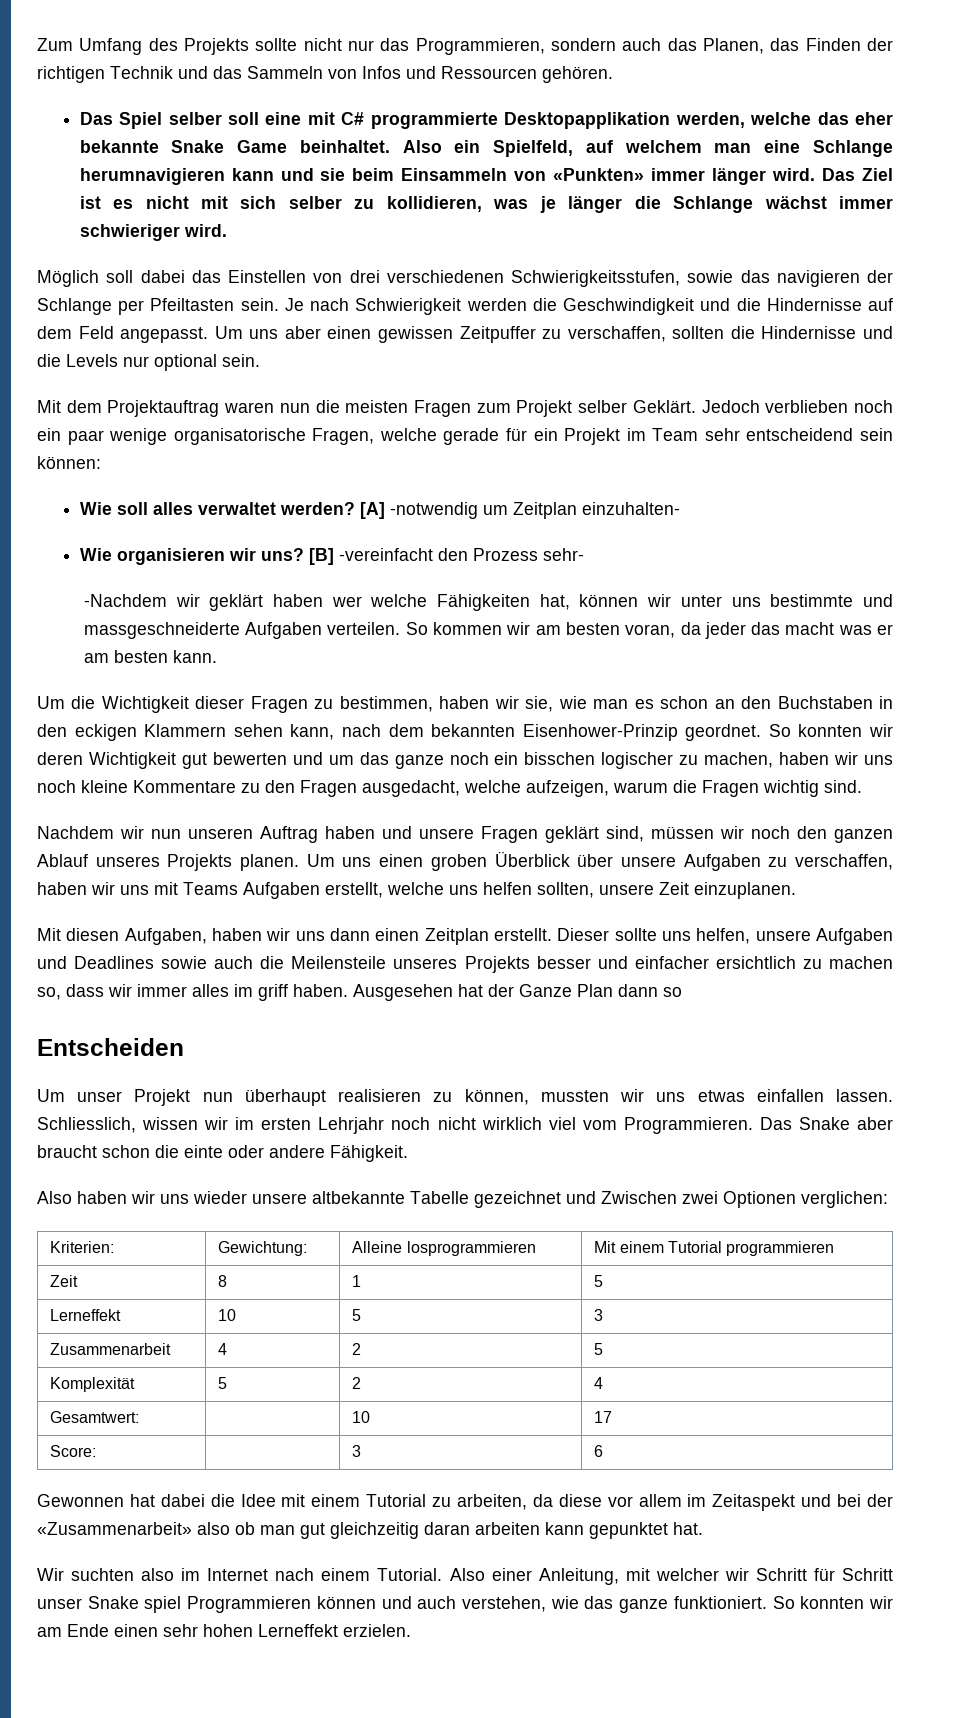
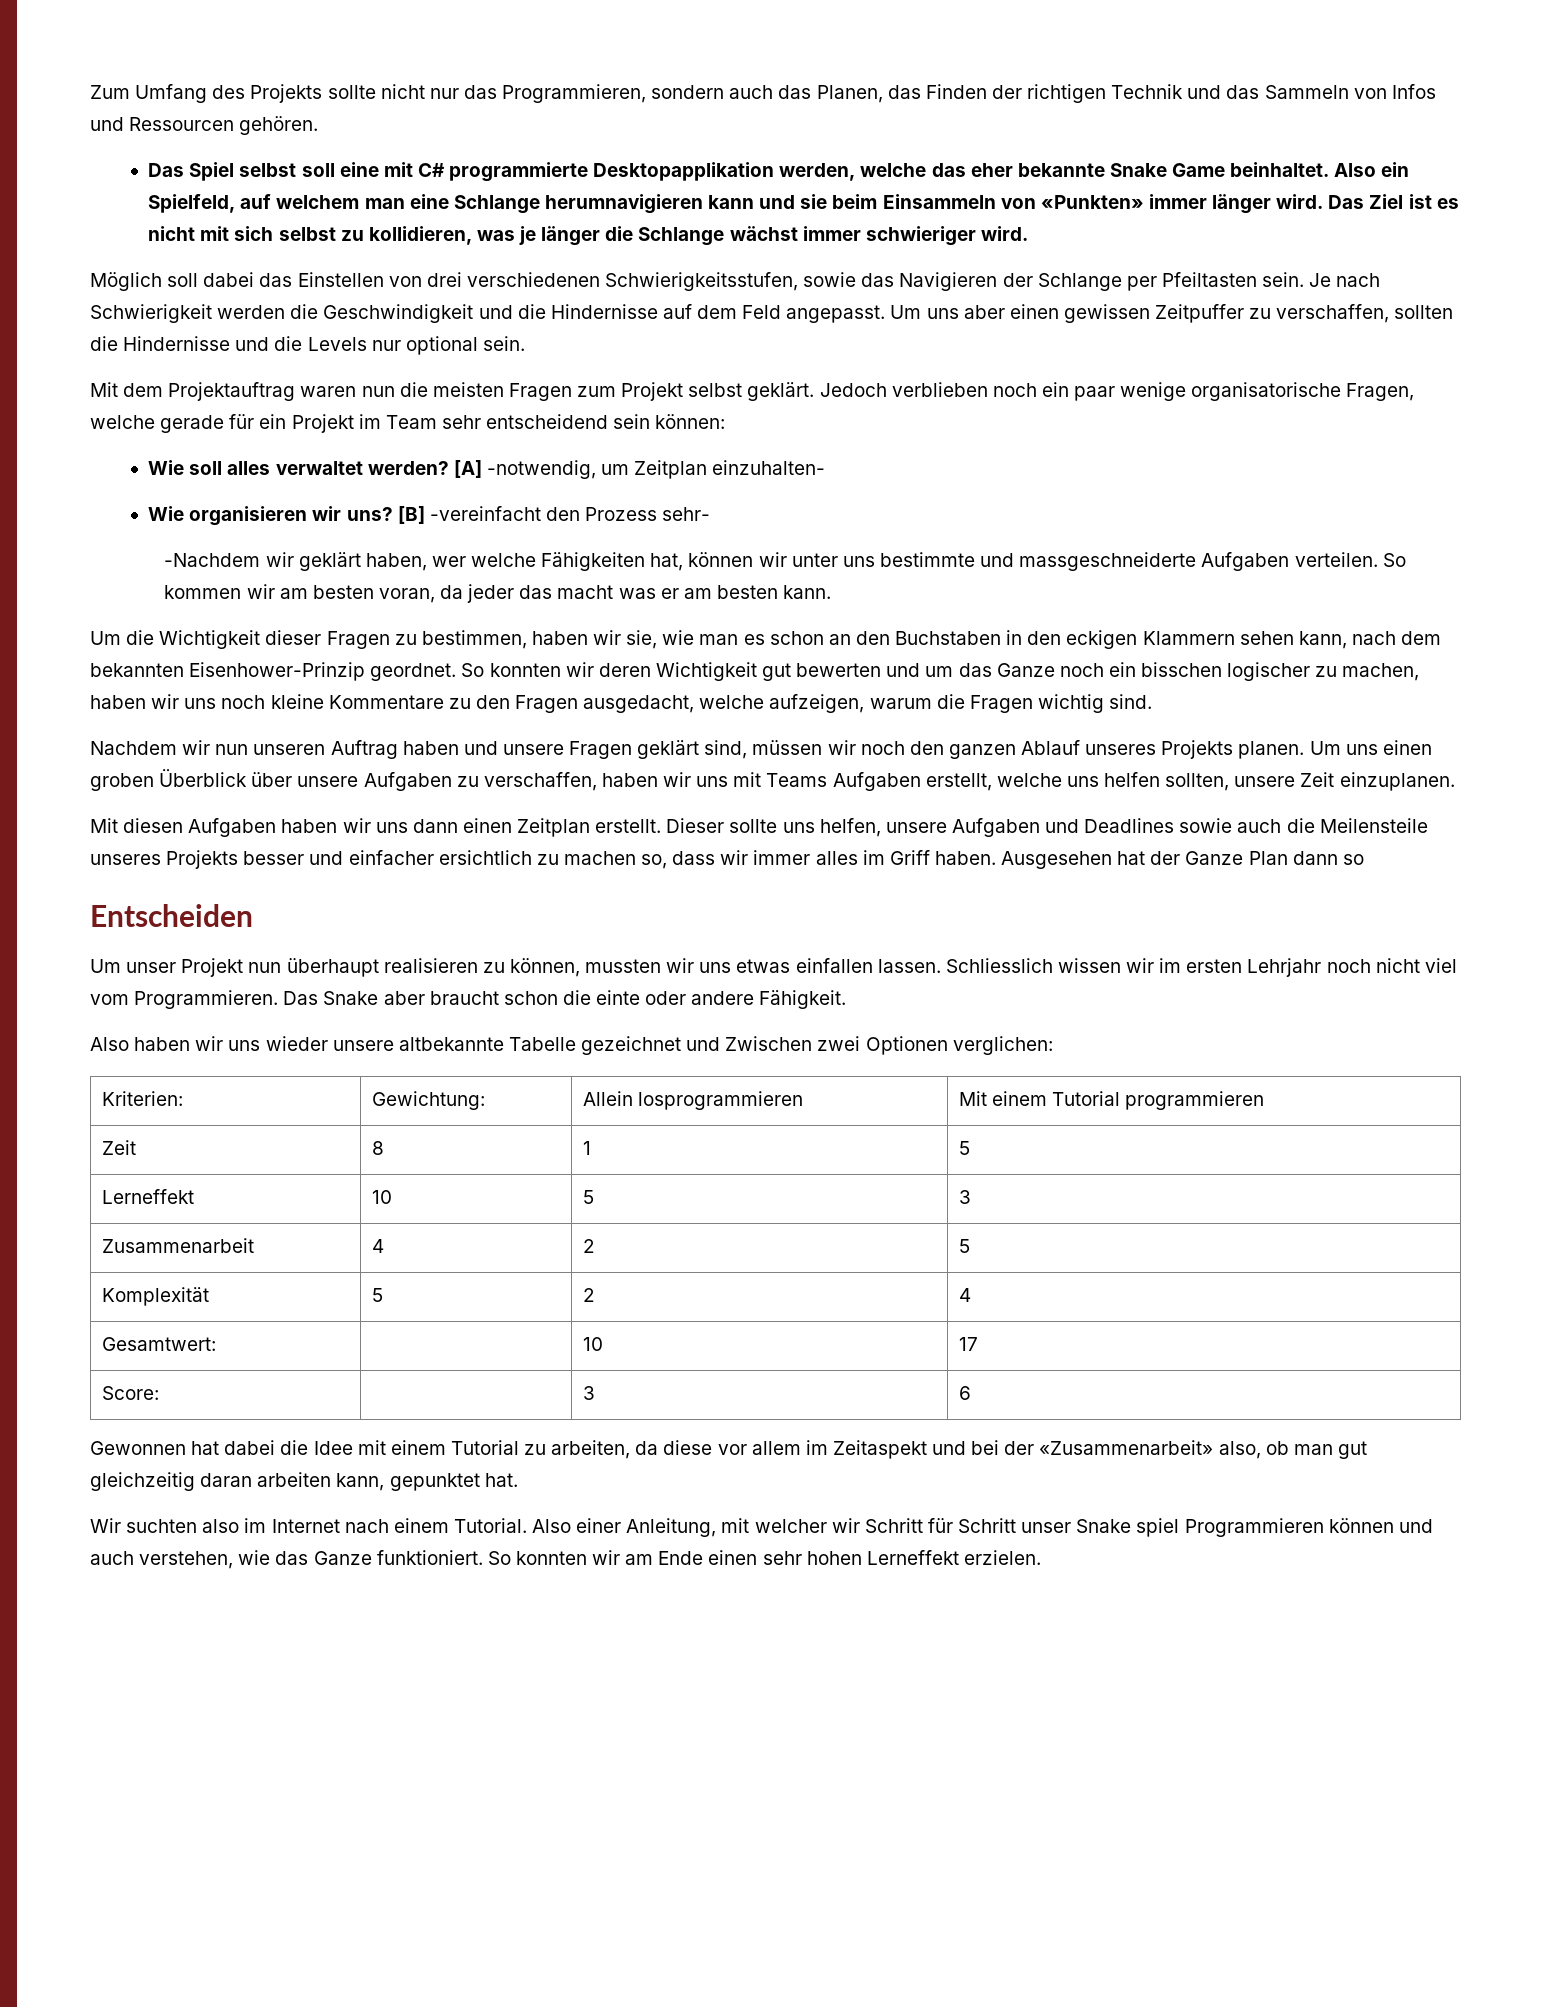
- Das Spiel selber soll eine mit C# programmierte Desktopapplikation werden, welche das eher bekannte Snake Game beinhaltet.
+ Das Spiel selbst soll eine mit C# programmierte Desktopapplikation werden, welche das eher bekannte Snake Game beinhaltet.
- Das Ziel ist es nicht mit sich selber zu kollidieren, was je länger die Schlange wächst immer schwieriger wird.
+ Das Ziel ist es nicht mit sich selbst zu kollidieren, was je länger die Schlange wächst immer schwieriger wird.
- Möglich soll dabei das Einstellen von drei verschiedenen Schwierigkeitsstufen, sowie das navigieren der Schlange per Pfeiltasten sein.
+ Möglich soll dabei das Einstellen von drei verschiedenen Schwierigkeitsstufen, sowie das Navigieren der Schlange per Pfeiltasten sein.
- Mit dem Projektauftrag waren nun die meisten Fragen zum Projekt selber Geklärt.
+ Mit dem Projektauftrag waren nun die meisten Fragen zum Projekt selbst geklärt.
- [A] -notwendig um Zeitplan einzuhalten-
+ [A] -notwendig, um Zeitplan einzuhalten-
- -Nachdem wir geklärt haben wer welche Fähigkeiten hat, können wir unter uns bestimmte und massgeschneiderte Aufgaben verteilen.
+ -Nachdem wir geklärt haben, wer welche Fähigkeiten hat, können wir unter uns bestimmte und massgeschneiderte Aufgaben verteilen.
- So konnten wir deren Wichtigkeit gut bewerten und um das ganze noch ein bisschen logischer zu machen, haben wir uns noch kleine Kommentare zu den Fragen ausgedacht, welche aufzeigen, warum die Fragen wichtig sind.
+ So konnten wir deren Wichtigkeit gut bewerten und um das Ganze noch ein bisschen logischer zu machen, haben wir uns noch kleine Kommentare zu den Fragen ausgedacht, welche aufzeigen, warum die Fragen wichtig sind.
- Mit diesen Aufgaben, haben wir uns dann einen Zeitplan erstellt.
+ Mit diesen Aufgaben haben wir uns dann einen Zeitplan erstellt.
- Dieser sollte uns helfen, unsere Aufgaben und Deadlines sowie auch die Meilensteile unseres Projekts besser und einfacher ersichtlich zu machen so, dass wir immer alles im griff haben.
+ Dieser sollte uns helfen, unsere Aufgaben und Deadlines sowie auch die Meilensteile unseres Projekts besser und einfacher ersichtlich zu machen so, dass wir immer alles im Griff haben.
- Schliesslich, wissen wir im ersten Lehrjahr noch nicht wirklich viel vom Programmieren.
+ Schliesslich wissen wir im ersten Lehrjahr noch nicht viel vom Programmieren.
- Kriterien: | Gewichtung: | Alleine losprogrammieren | Mit einem Tutorial programmieren
+ Kriterien: | Gewichtung: | Allein losprogrammieren | Mit einem Tutorial programmieren
- Gewonnen hat dabei die Idee mit einem Tutorial zu arbeiten, da diese vor allem im Zeitaspekt und bei der «Zusammenarbeit» also ob man gut gleichzeitig daran arbeiten kann gepunktet hat.
+ Gewonnen hat dabei die Idee mit einem Tutorial zu arbeiten, da diese vor allem im Zeitaspekt und bei der «Zusammenarbeit» also, ob man gut gleichzeitig daran arbeiten kann, gepunktet hat.
- Also einer Anleitung, mit welcher wir Schritt für Schritt unser Snake spiel Programmieren können und auch verstehen, wie das ganze funktioniert.
+ Also einer Anleitung, mit welcher wir Schritt für Schritt unser Snake spiel Programmieren können und auch verstehen, wie das Ganze funktioniert.

